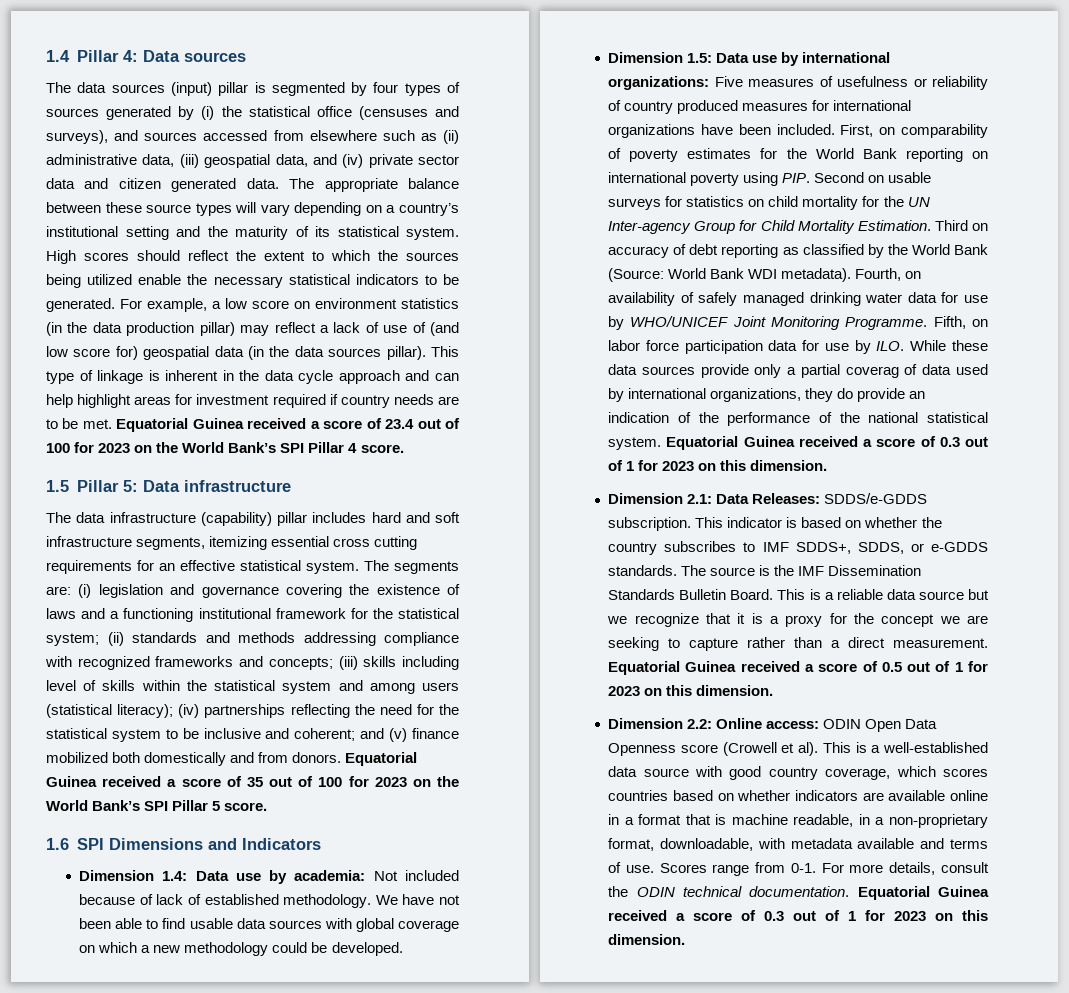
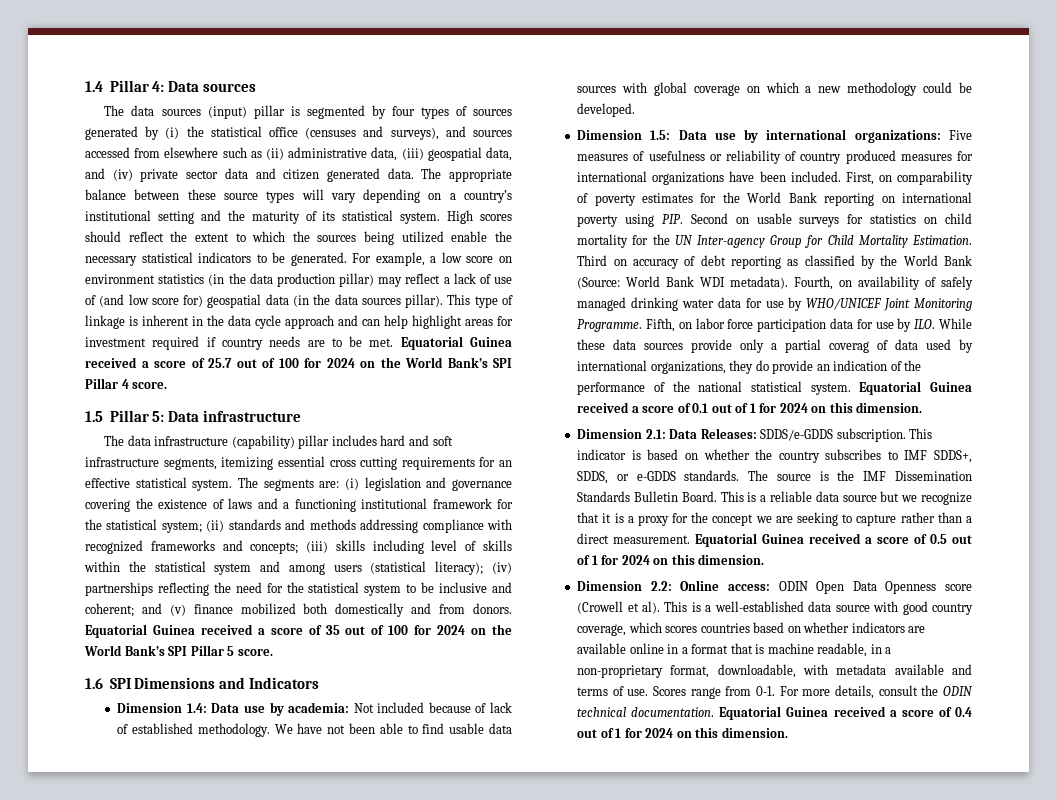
- Equatorial Guinea received a score of 23.4 out of 100 for 2023 on the World Bank’s SPI Pillar 4 score.
+ Equatorial Guinea received a score of 25.7 out of 100 for 2024 on the World Bank’s SPI Pillar 4 score.
- Equatorial Guinea received a score of 35 out of 100 for 2023 on the World Bank’s SPI Pillar 5 score.
+ Equatorial Guinea received a score of 35 out of 100 for 2024 on the World Bank’s SPI Pillar 5 score.
- Fifth, on labor force participation data for use by ILO. While these data sources provide only a partial coverag of data used by international organizations, they do provide an indication of the performance of the national statistical system. Equatorial Guinea received a score of 0.3 out of 1 for 2023 on this dimension.
+ Fifth, on labor force participation data for use by ILO. While these data sources provide only a partial coverag of data used by international organizations, they do provide an indication of the performance of the national statistical system. Equatorial Guinea received a score of 0.1 out of 1 for 2024 on this dimension.
- Equatorial Guinea received a score of 0.5 out of 1 for 2023 on this dimension.
+ Equatorial Guinea received a score of 0.5 out of 1 for 2024 on this dimension.
- For more details, consult the ODIN technical documentation. Equatorial Guinea received a score of 0.3 out of 1 for 2023 on this dimension.
+ For more details, consult the ODIN technical documentation. Equatorial Guinea received a score of 0.4 out of 1 for 2024 on this dimension.

